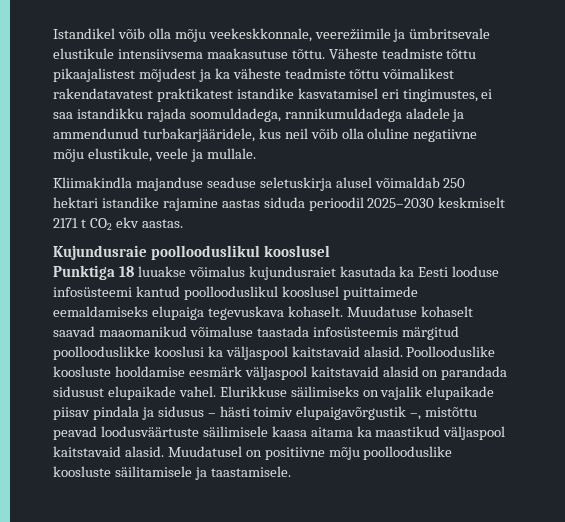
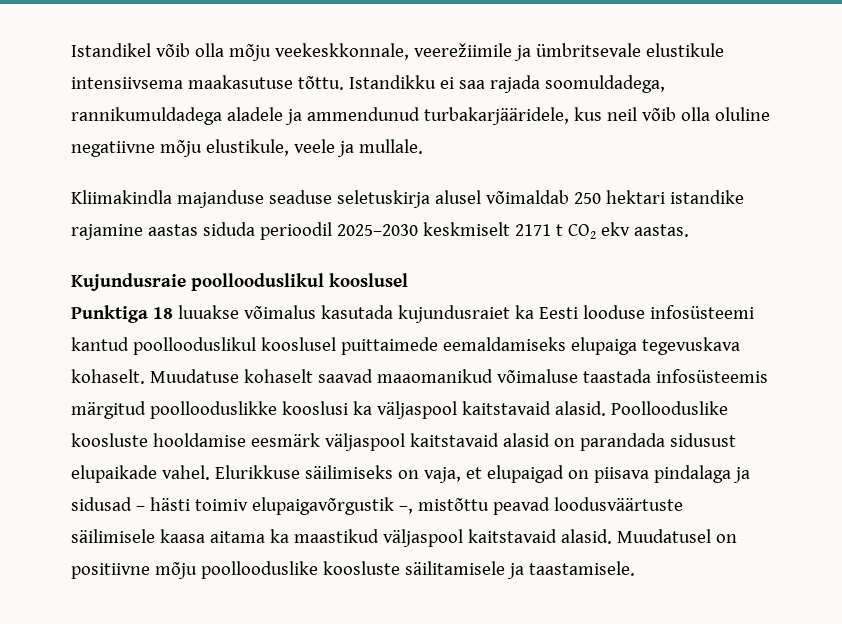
- Väheste teadmiste tõttu pikaajalistest mõjudest ja ka väheste teadmiste tõttu võimalikest rakendatavatest praktikatest istandike kasvatamisel eri tingimustes, ei saa istandikku rajada soomuldadega, rannikumuldadega aladele ja ammendunud turbakarjääridele, kus neil võib olla oluline negatiivne mõju elustikule, veele ja mullale.
+ Istandikku ei saa rajada soomuldadega, rannikumuldadega aladele ja ammendunud turbakarjääridele, kus neil võib olla oluline negatiivne mõju elustikule, veele ja mullale.
- Punktiga 18 luuakse võimalus kujundusraiet kasutada ka Eesti looduse infosüsteemi kantud poollooduslikul kooslusel puittaimede eemaldamiseks elupaiga tegevuskava kohaselt.
+ Punktiga 18 luuakse võimalus kasutada kujundusraiet ka Eesti looduse infosüsteemi kantud poollooduslikul kooslusel puittaimede eemaldamiseks elupaiga tegevuskava kohaselt.
- Elurikkuse säilimiseks on vajalik elupaikade piisav pindala ja sidusus – hästi toimiv elupaigavõrgustik –, mistõttu peavad loodusväärtuste säilimisele kaasa aitama ka maastikud väljaspool kaitstavaid alasid.
+ Elurikkuse säilimiseks on vaja, et elupaigad on piisava pindalaga ja sidusad – hästi toimiv elupaigavõrgustik –, mistõttu peavad loodusväärtuste säilimisele kaasa aitama ka maastikud väljaspool kaitstavaid alasid.

